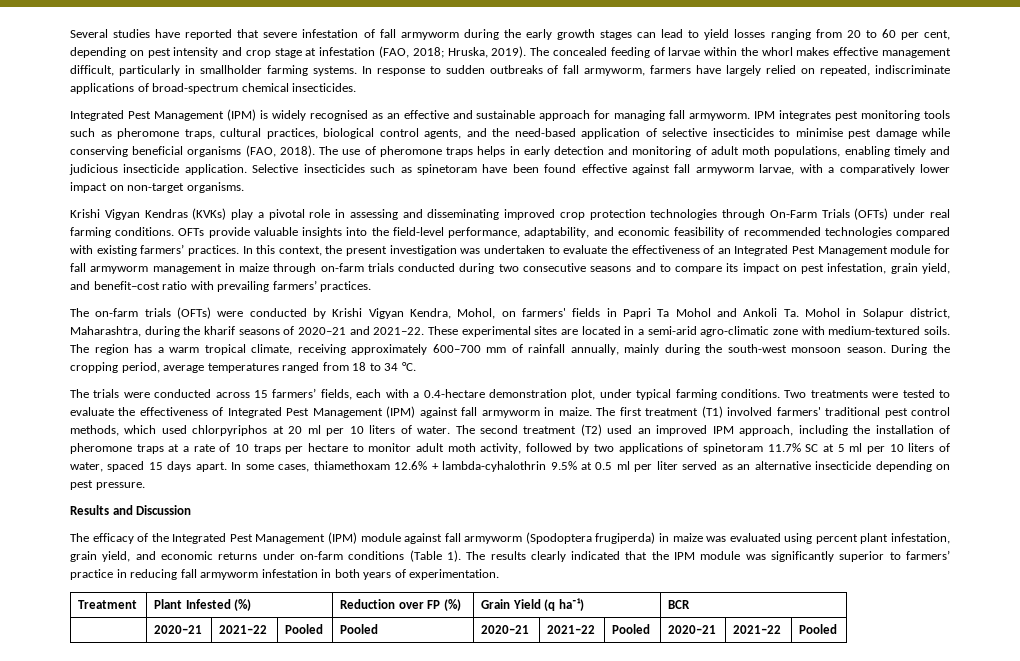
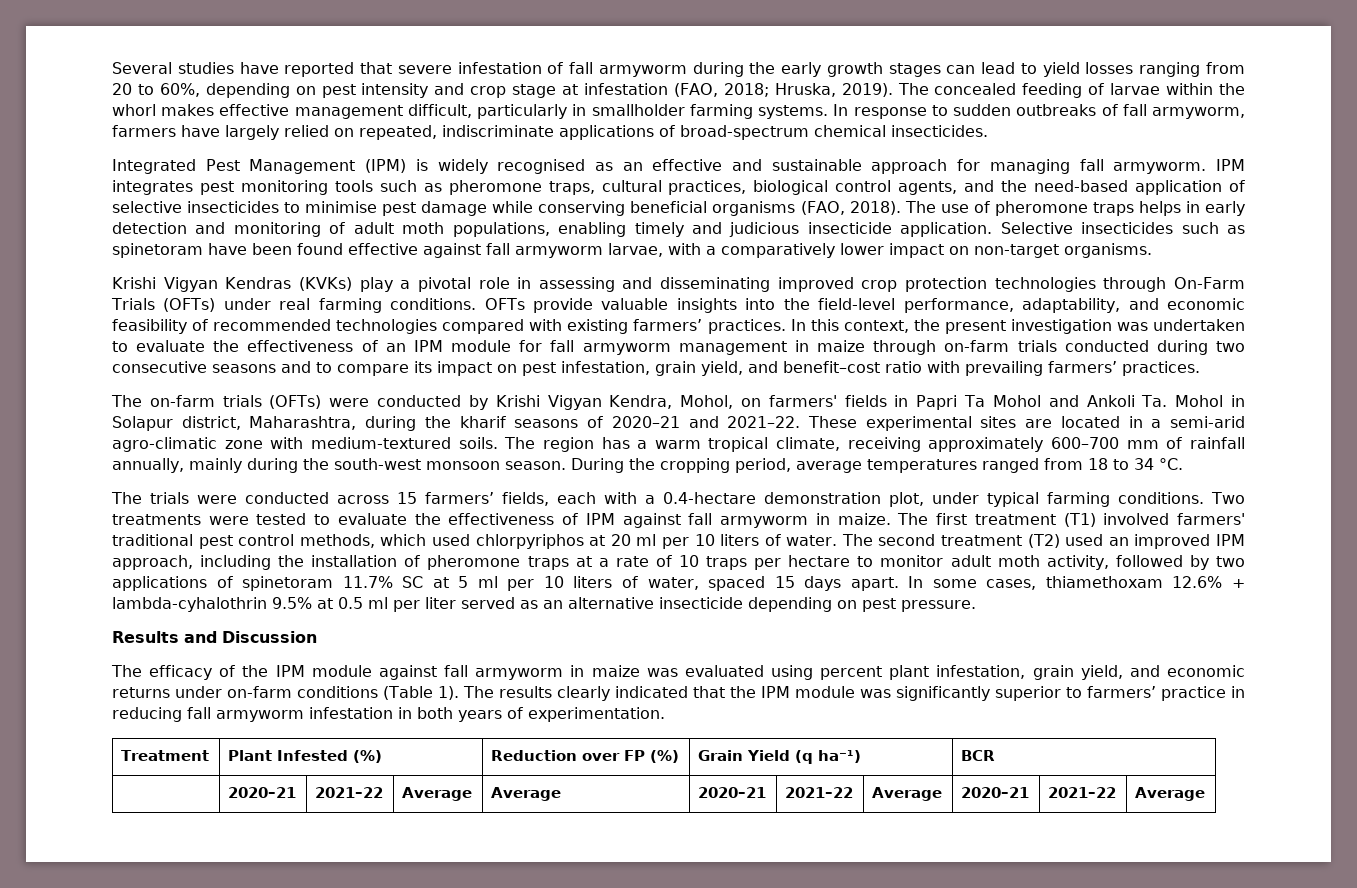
- Several studies have reported that severe infestation of fall armyworm during the early growth stages can lead to yield losses ranging from 20 to 60 per cent, depending on pest intensity and crop stage at infestation (FAO, 2018; Hruska, 2019).
+ Several studies have reported that severe infestation of fall armyworm during the early growth stages can lead to yield losses ranging from 20 to 60%, depending on pest intensity and crop stage at infestation (FAO, 2018; Hruska, 2019).
- In this context, the present investigation was undertaken to evaluate the effectiveness of an Integrated Pest Management module for fall armyworm management in maize through on-farm trials conducted during two consecutive seasons and to compare its impact on pest infestation, grain yield, and benefit–cost ratio with prevailing farmers’ practices.
+ In this context, the present investigation was undertaken to evaluate the effectiveness of an IPM module for fall armyworm management in maize through on-farm trials conducted during two consecutive seasons and to compare its impact on pest infestation, grain yield, and benefit–cost ratio with prevailing farmers’ practices.
- Two treatments were tested to evaluate the effectiveness of Integrated Pest Management (IPM) against fall armyworm in maize.
+ Two treatments were tested to evaluate the effectiveness of IPM against fall armyworm in maize.
- The efficacy of the Integrated Pest Management (IPM) module against fall armyworm (Spodoptera frugiperda) in maize was evaluated using percent plant infestation, grain yield, and economic returns under on-farm conditions (Table 1).
+ The efficacy of the IPM module against fall armyworm in maize was evaluated using percent plant infestation, grain yield, and economic returns under on-farm conditions (Table 1).
- | 2020–21 | 2021–22 | Pooled | Pooled | 2020–21 | 2021–22 | Pooled | 2020–21 | 2021–22 | Pooled
+ | 2020–21 | 2021–22 | Average | Average | 2020–21 | 2021–22 | Average | 2020–21 | 2021–22 | Average

